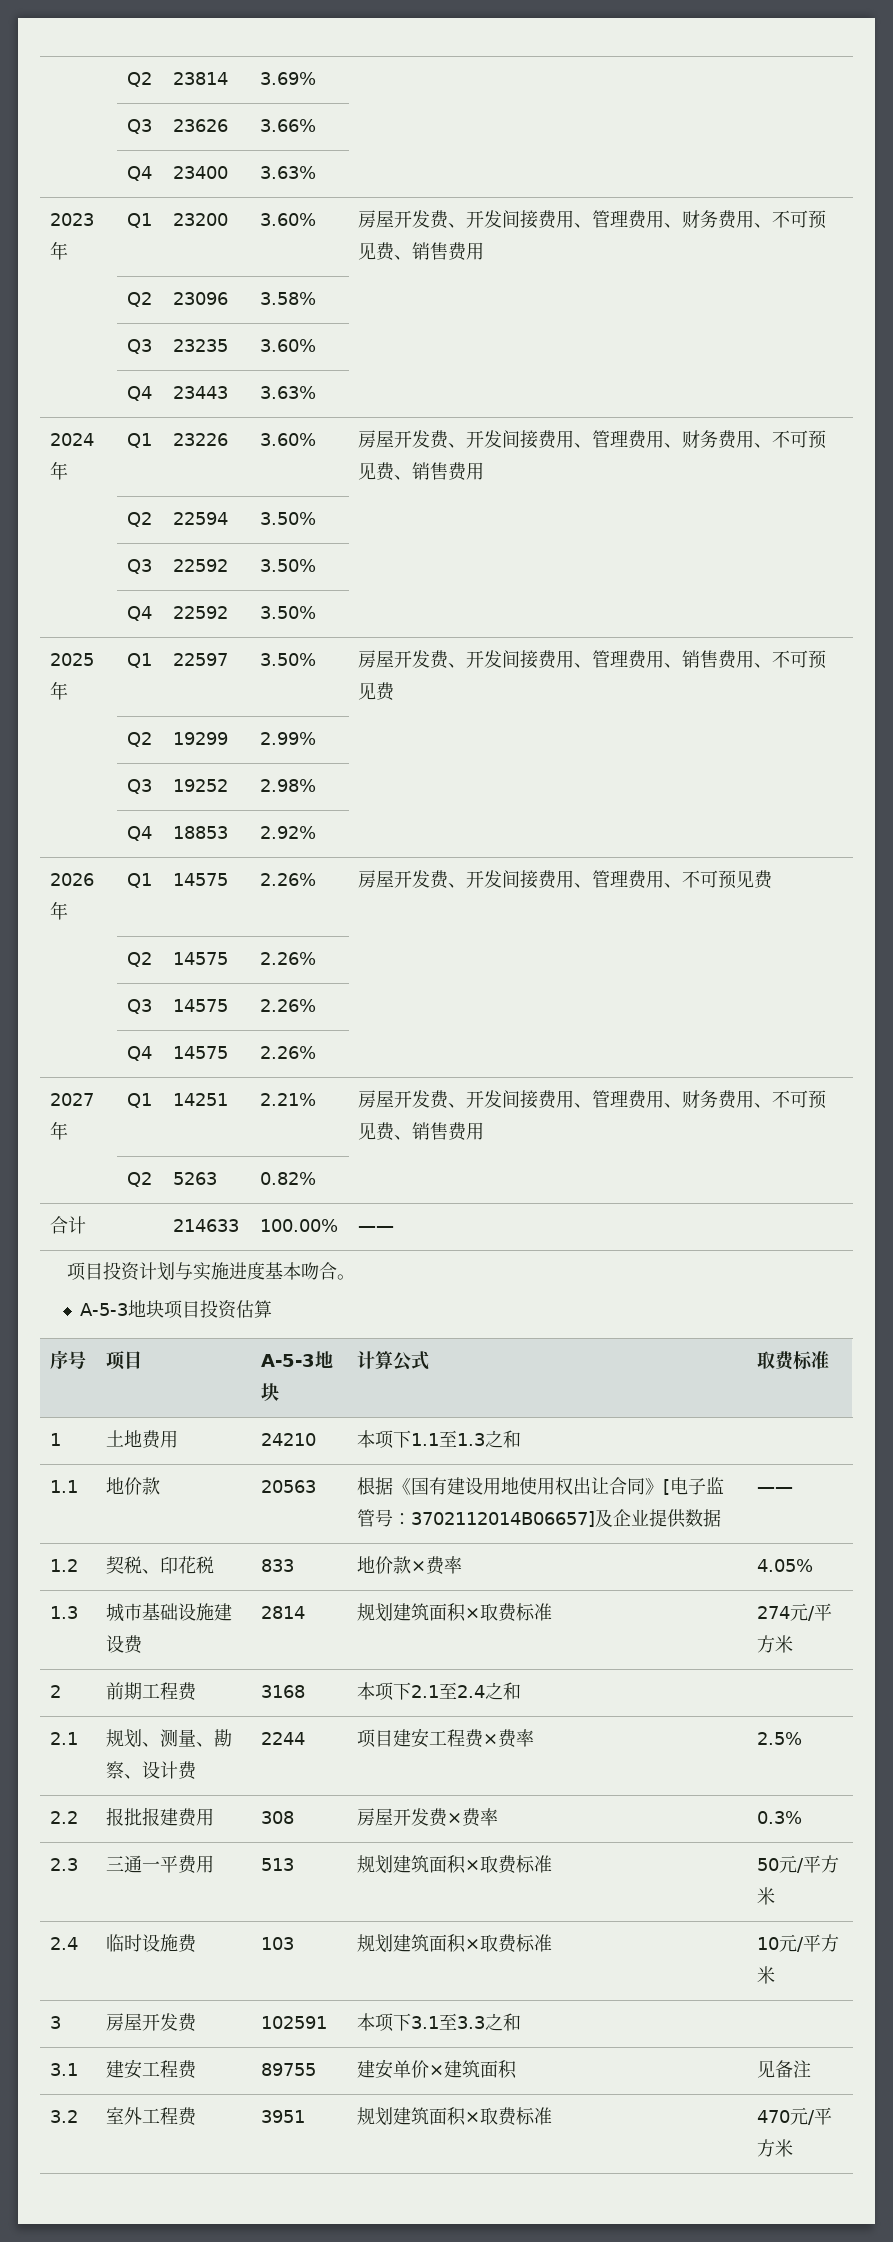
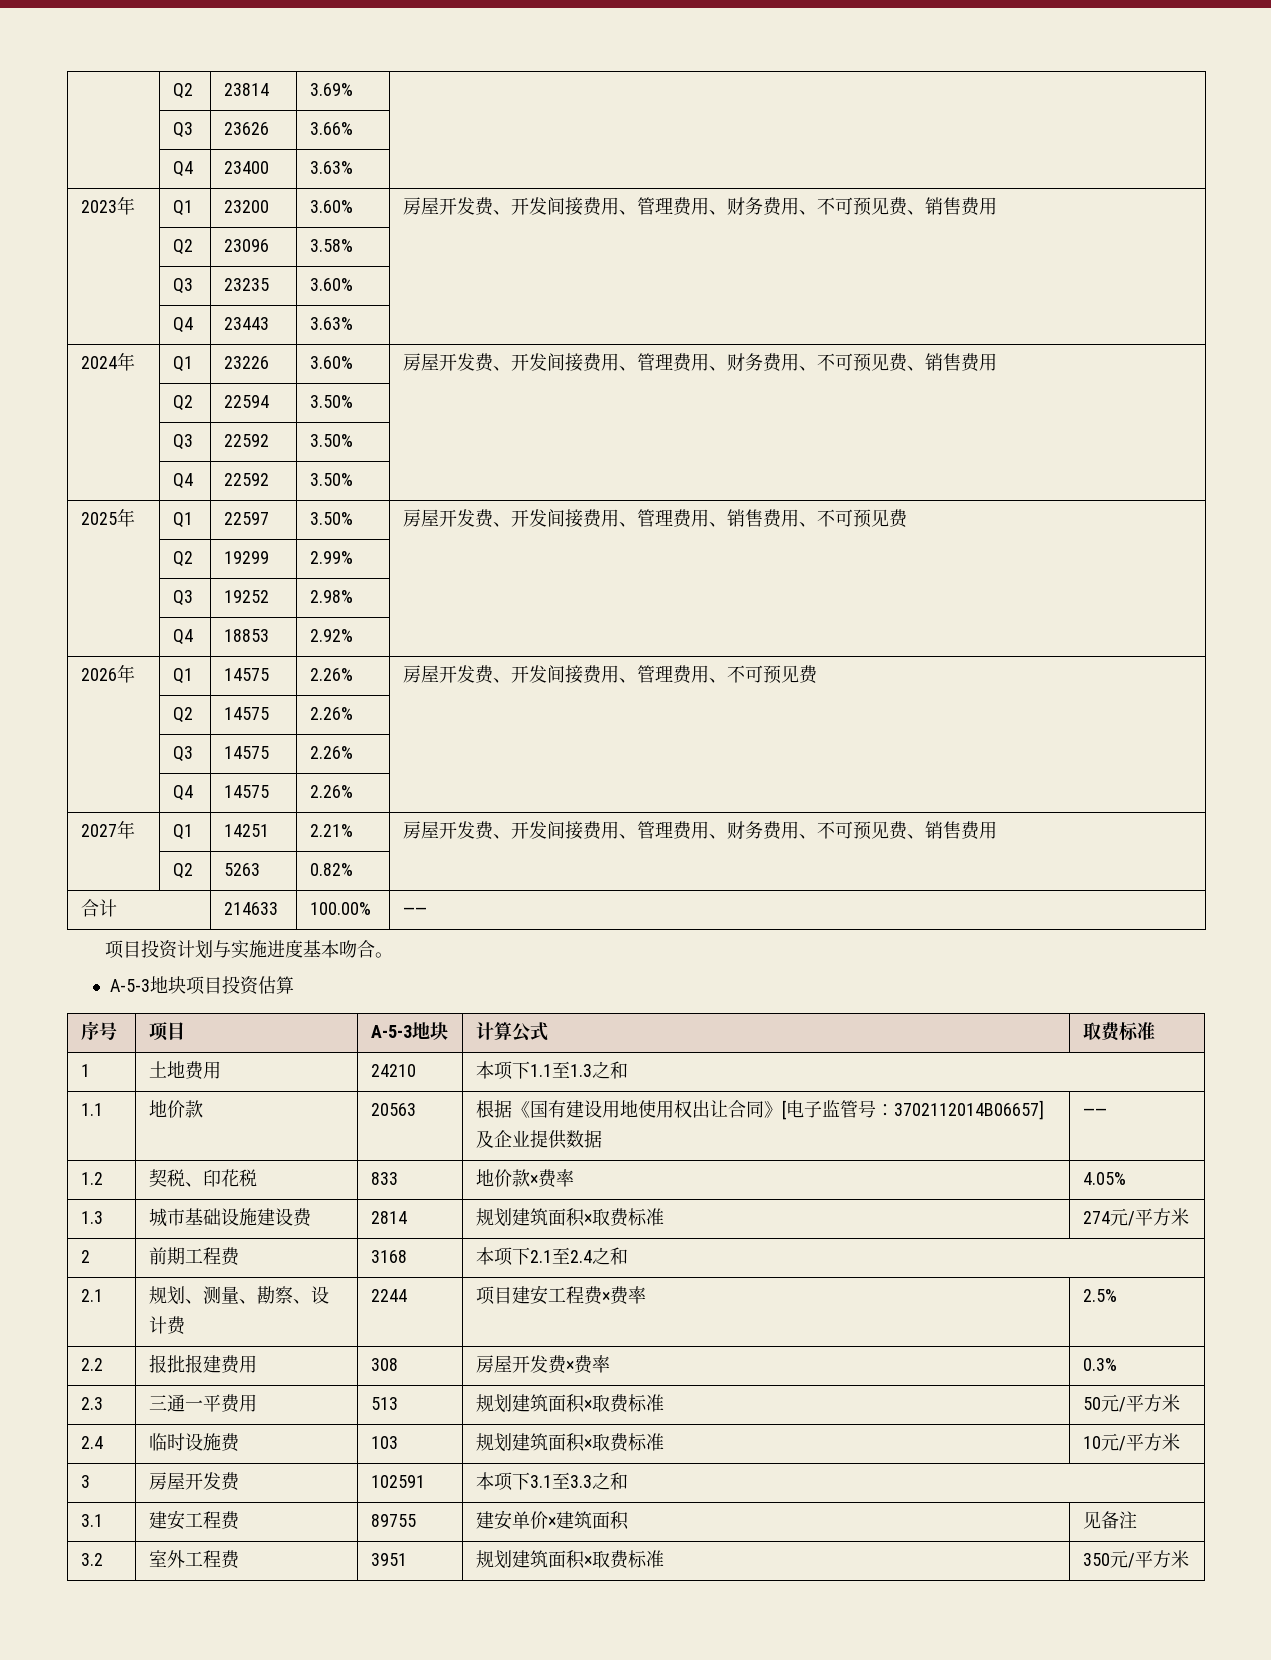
- 3.2 | 室外工程费 | 3951 | 规划建筑面积×取费标准 | 470元/平方米
+ 3.2 | 室外工程费 | 3951 | 规划建筑面积×取费标准 | 350元/平方米

